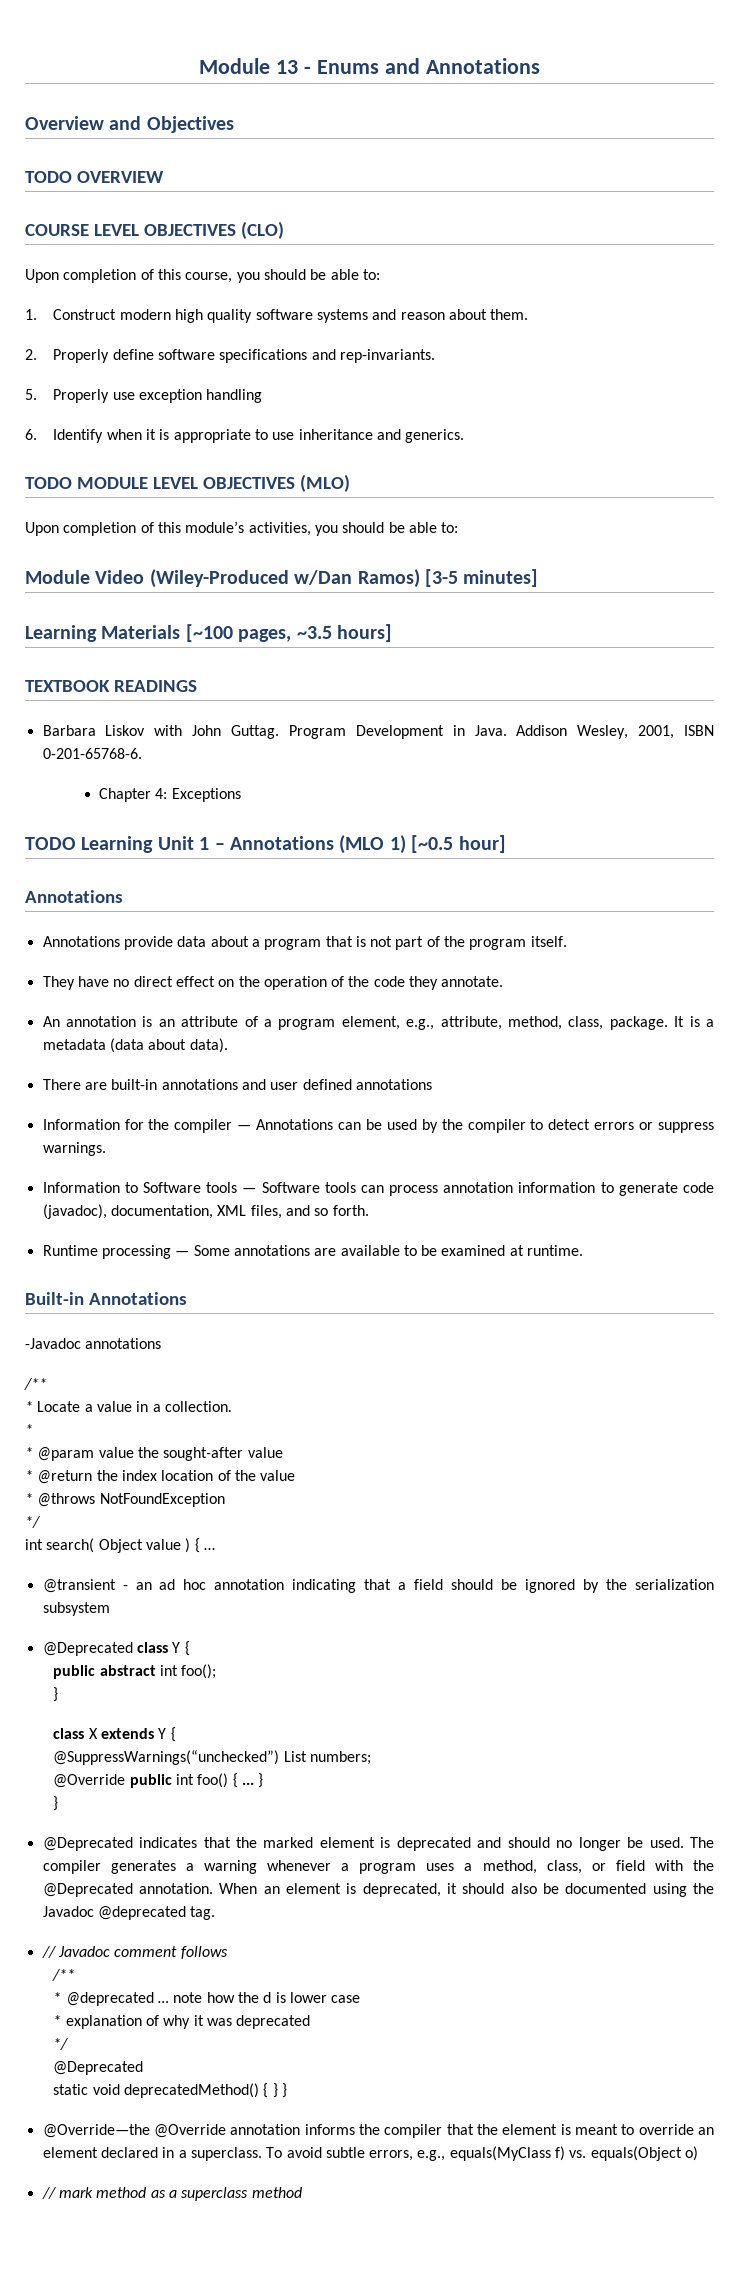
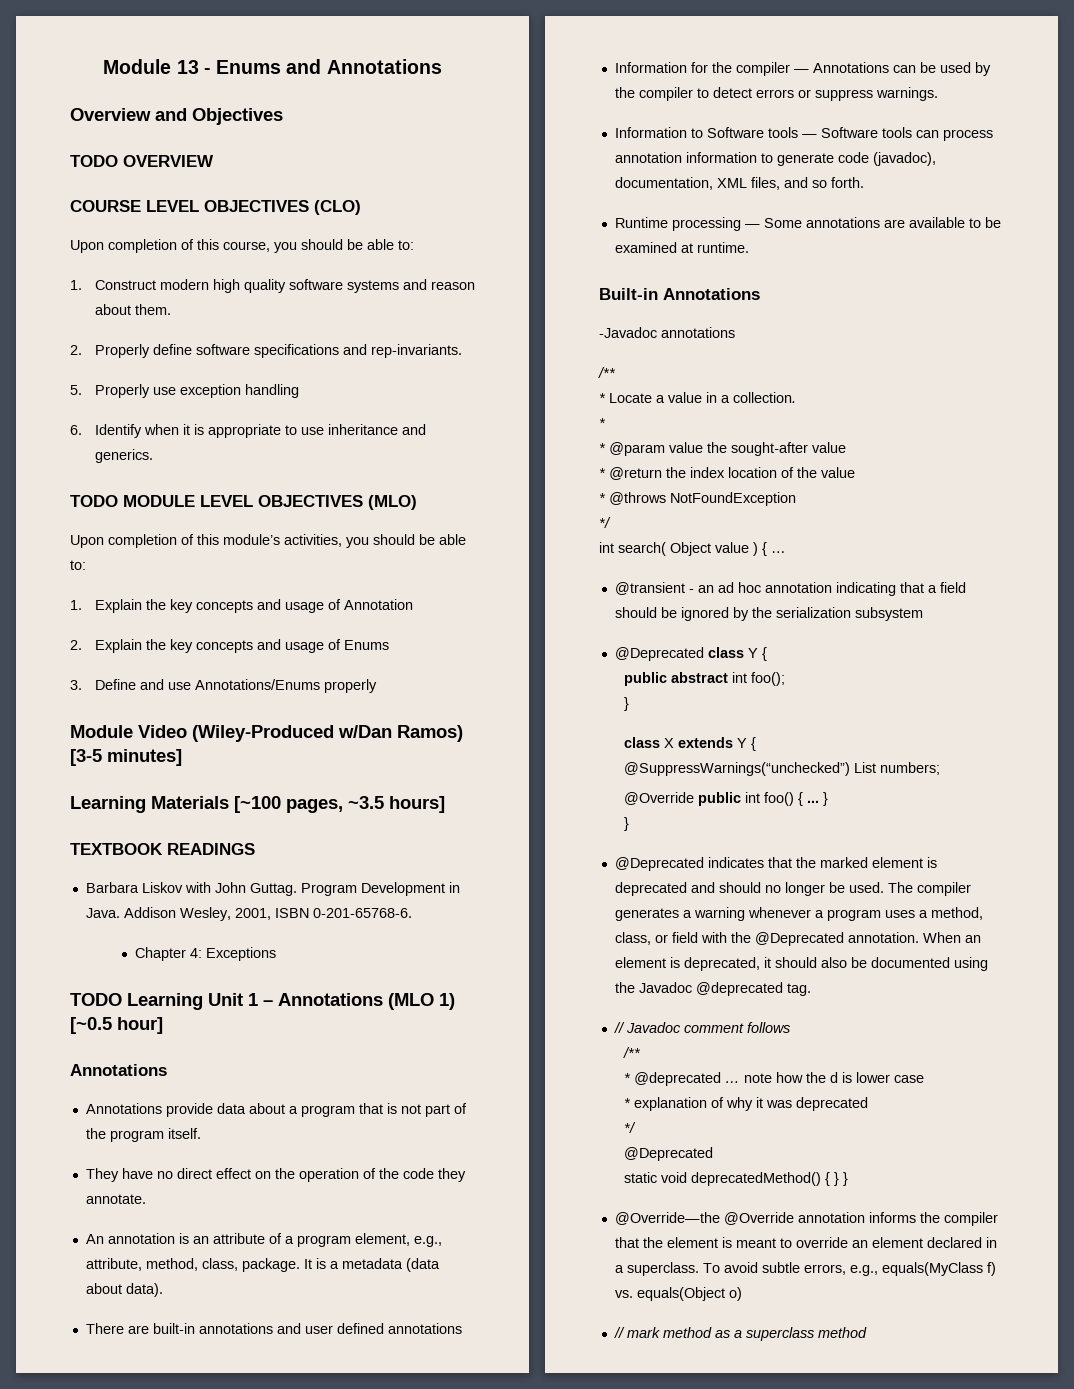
+ 1. Explain the key concepts and usage of Annotation
+ 2. Explain the key concepts and usage of Enums
+ 3. Define and use Annotations/Enums properly

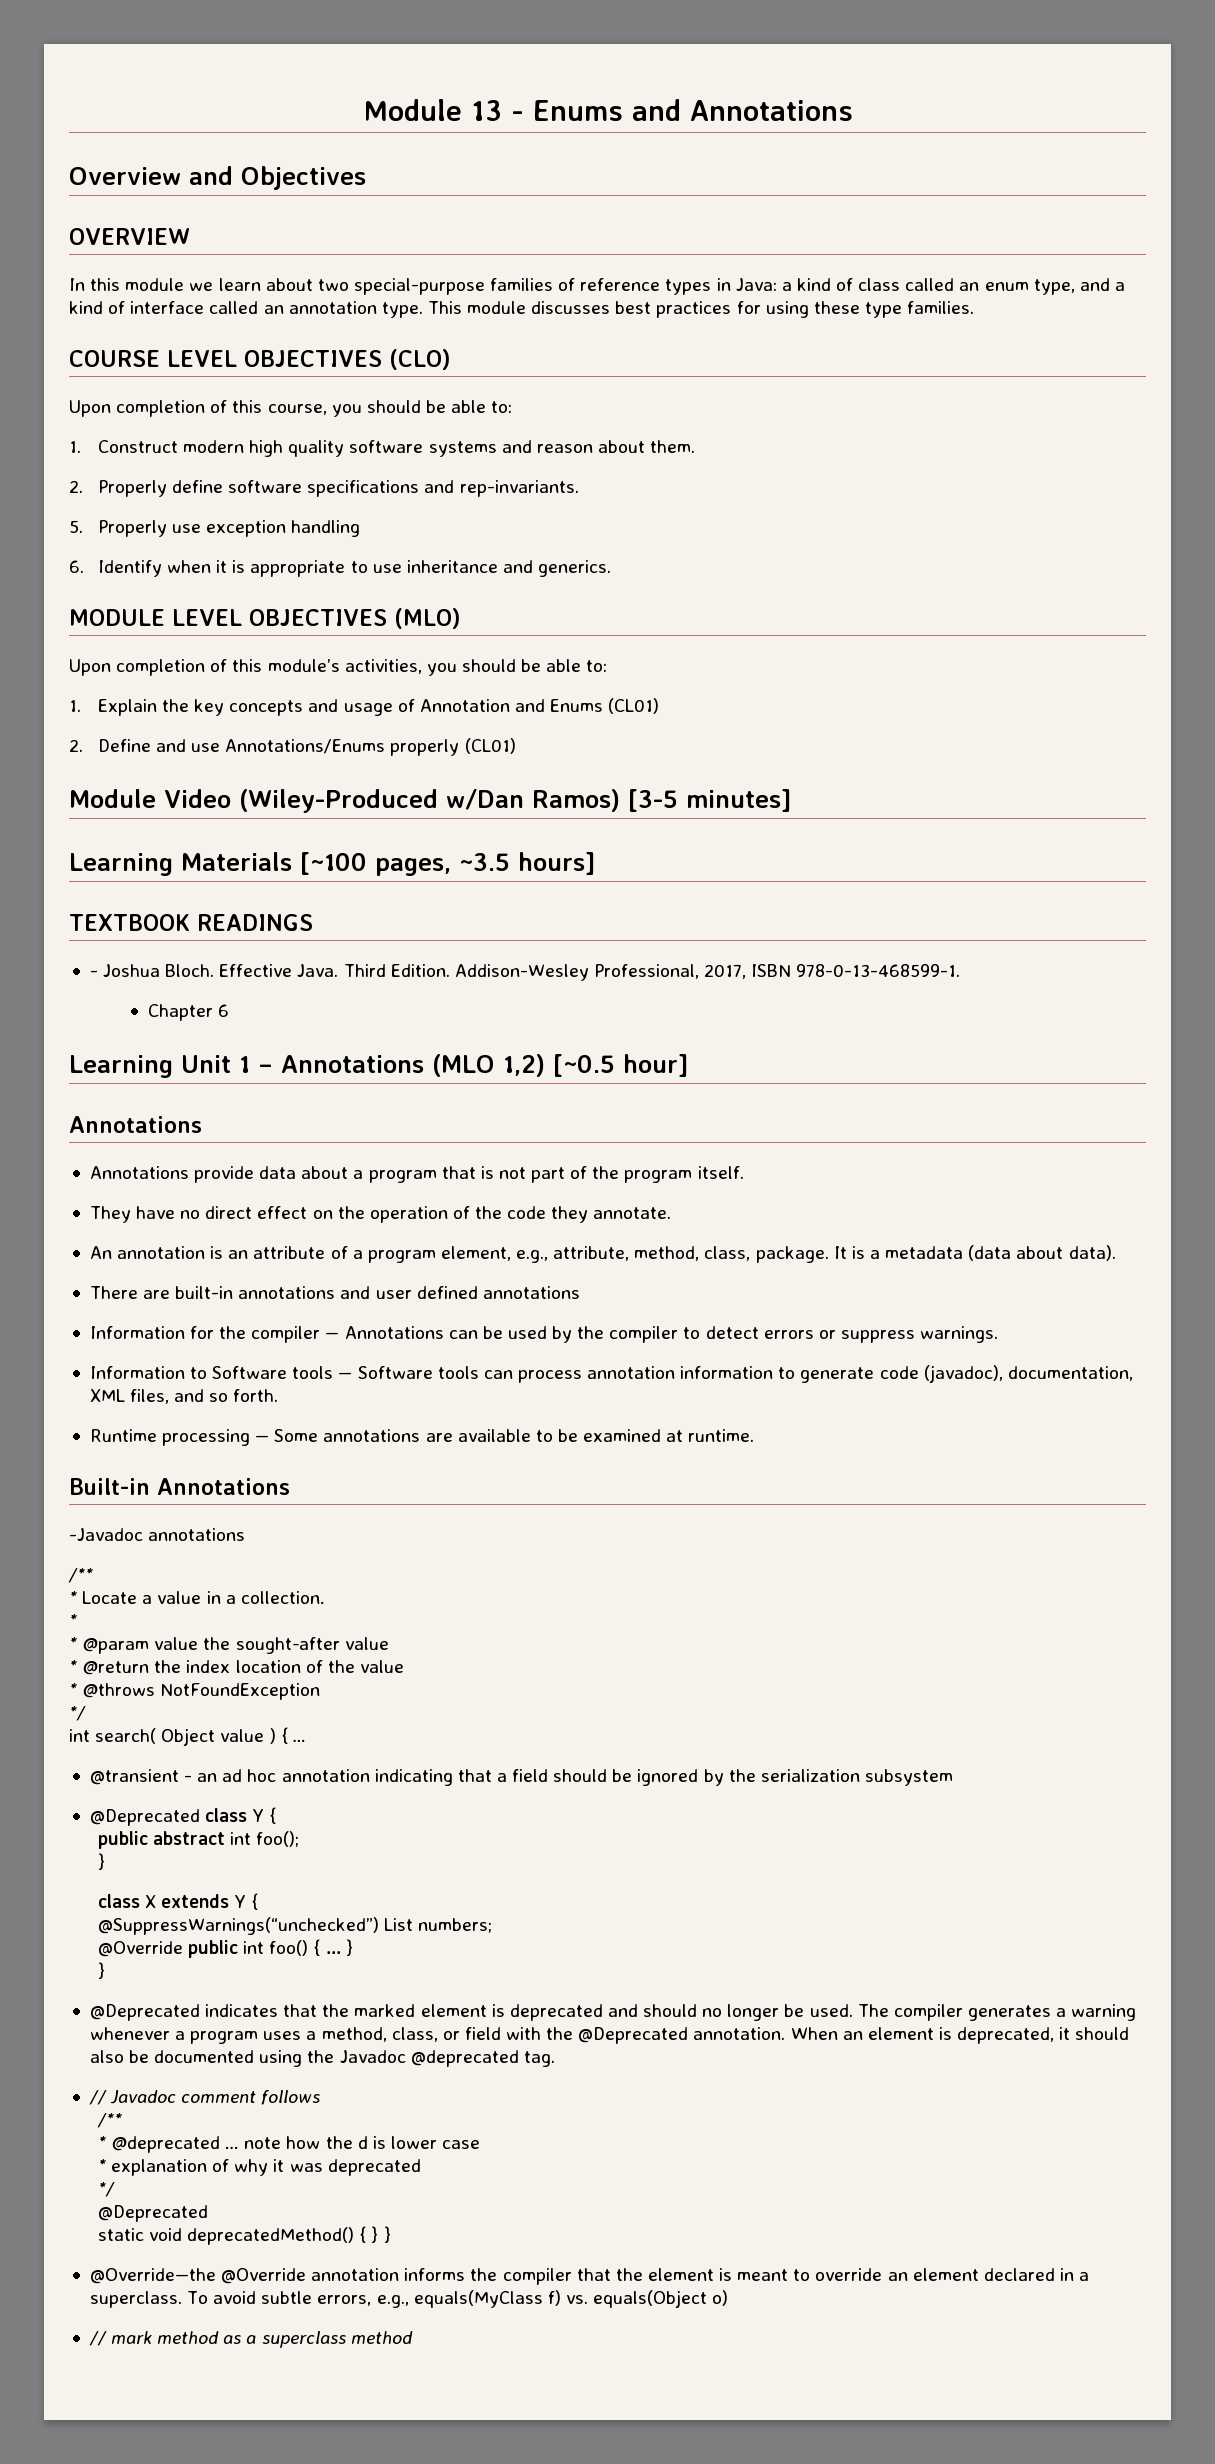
- TODO OVERVIEW
+ OVERVIEW
+ In this module we learn about two special-purpose families of reference types in Java: a kind of class called an enum type, and a kind of interface called an annotation type. This module discusses best practices for using these type families.
- TODO MODULE LEVEL OBJECTIVES (MLO)
+ MODULE LEVEL OBJECTIVES (MLO)
- 1. Explain the key concepts and usage of Annotation
- 2. Explain the key concepts and usage of Enums
- 3. Define and use Annotations/Enums properly
+ 1. Explain the key concepts and usage of Annotation and Enums (CL01)
+ 2. Define and use Annotations/Enums properly (CL01)
- Barbara Liskov with John Guttag. Program Development in Java. Addison Wesley, 2001, ISBN 0-201-65768-6.
- Chapter 4: Exceptions
- TODO Learning Unit 1 – Annotations (MLO 1) [~0.5 hour]
+ - Joshua Bloch. Effective Java. Third Edition. Addison-Wesley Professional, 2017, ISBN 978-0-13-468599-1.
+ Chapter 6
+ Learning Unit 1 – Annotations (MLO 1,2) [~0.5 hour]

